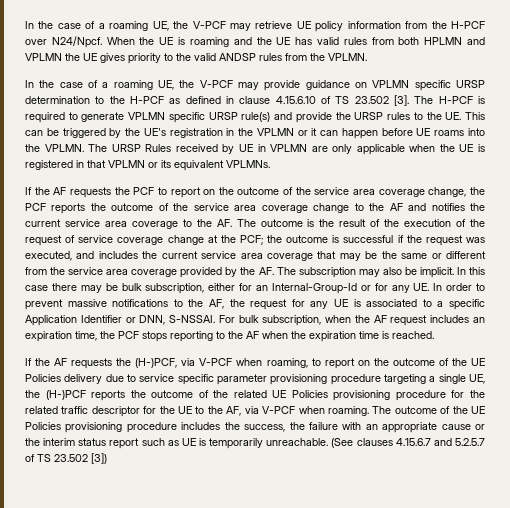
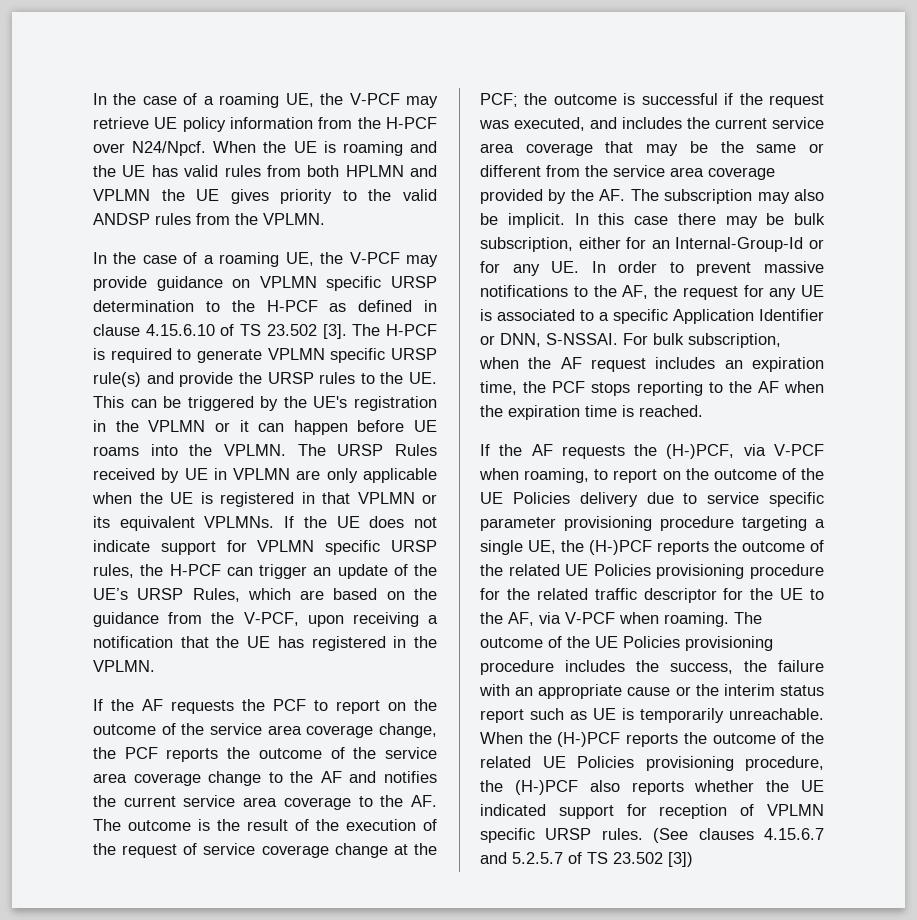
+ If the UE does not indicate support for VPLMN specific URSP rules, the H-PCF can trigger an update of the UE’s URSP Rules, which are based on the guidance from the V-PCF, upon receiving a notification that the UE has registered in the VPLMN.
+ When the (H-)PCF reports the outcome of the related UE Policies provisioning procedure, the (H-)PCF also reports whether the UE indicated support for reception of VPLMN specific URSP rules.

